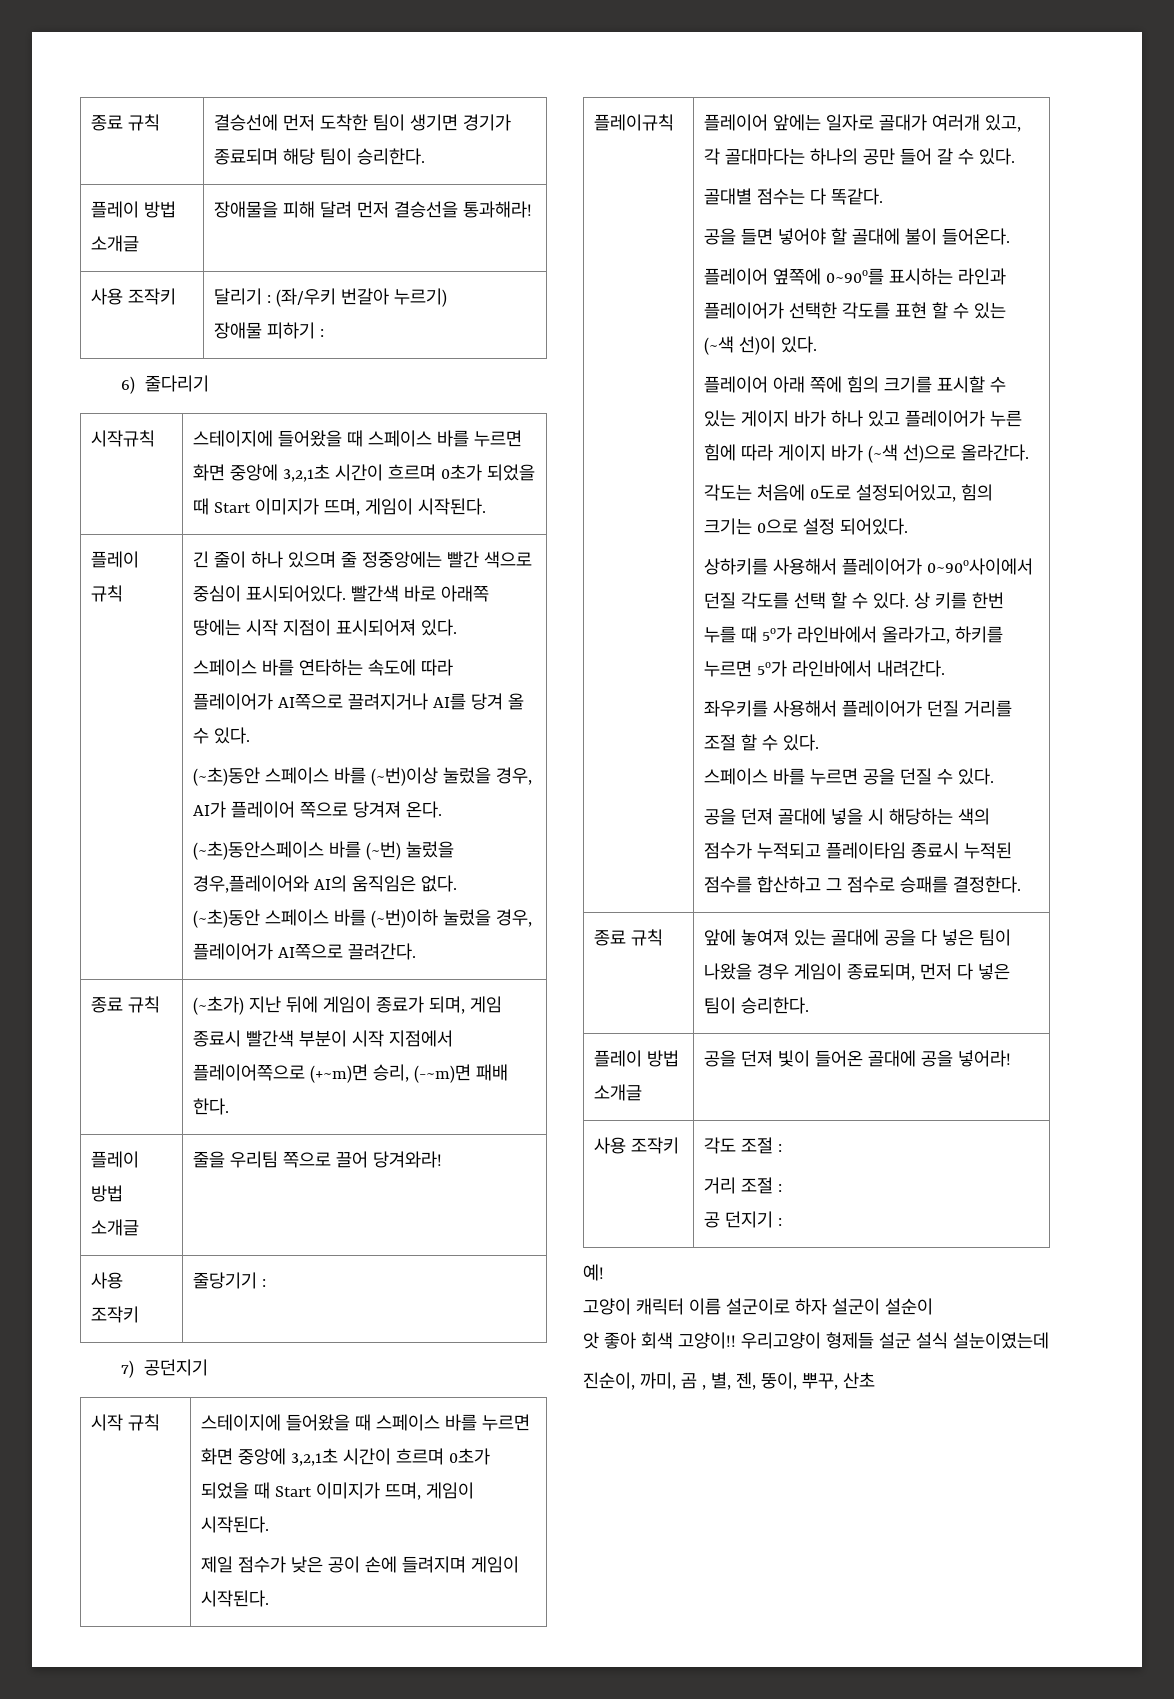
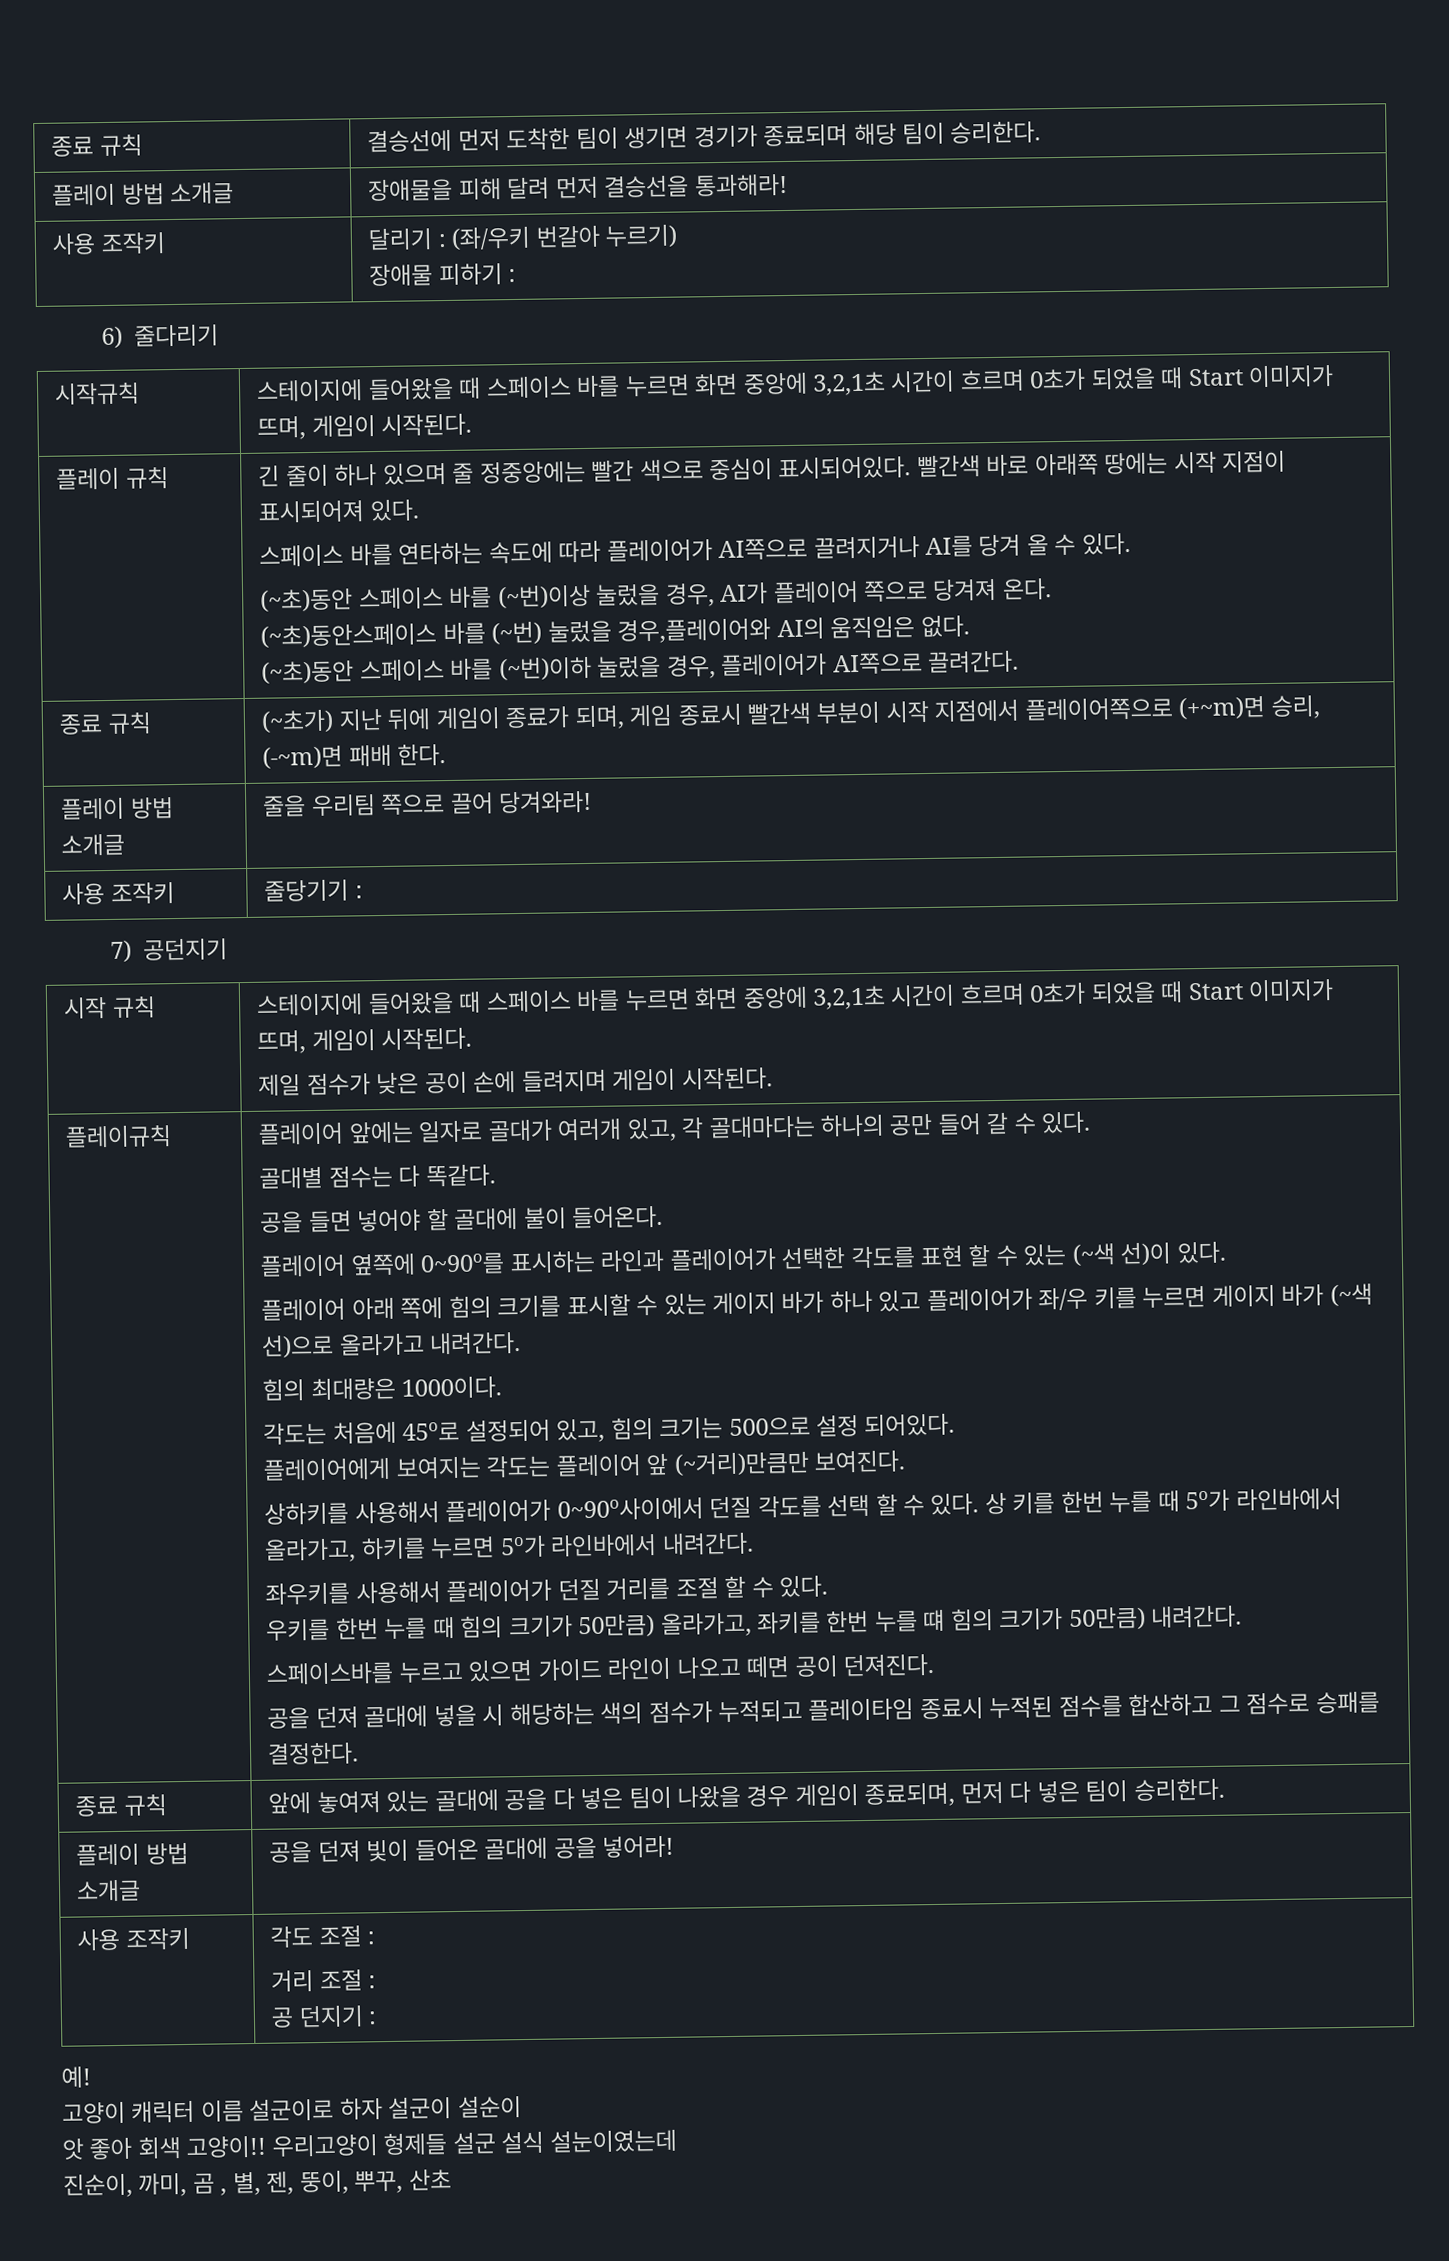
- 플레이어 아래 쪽에 힘의 크기를 표시할 수 있는 게이지 바가 하나 있고 플레이어가 누른 힘에 따라 게이지 바가 (~색 선)으로 올라간다.
+ 플레이어 아래 쪽에 힘의 크기를 표시할 수 있는 게이지 바가 하나 있고 플레이어가 좌/우 키를 누르면 게이지 바가 (~색 선)으로 올라가고 내려간다.
+ 힘의 최대량은 1000이다.
- 각도는 처음에 0도로 설정되어있고, 힘의 크기는 0으로 설정 되어있다.
+ 각도는 처음에 45o로 설정되어 있고, 힘의 크기는 500으로 설정 되어있다.
+ 플레이어에게 보여지는 각도는 플레이어 앞 (~거리)만큼만 보여진다.
- 스페이스 바를 누르면 공을 던질 수 있다.
+ 우키를 한번 누를 때 힘의 크기가 50만큼) 올라가고, 좌키를 한번 누를 떄 힘의 크기가 50만큼) 내려간다.
+ 스페이스바를 누르고 있으면 가이드 라인이 나오고 떼면 공이 던져진다.

